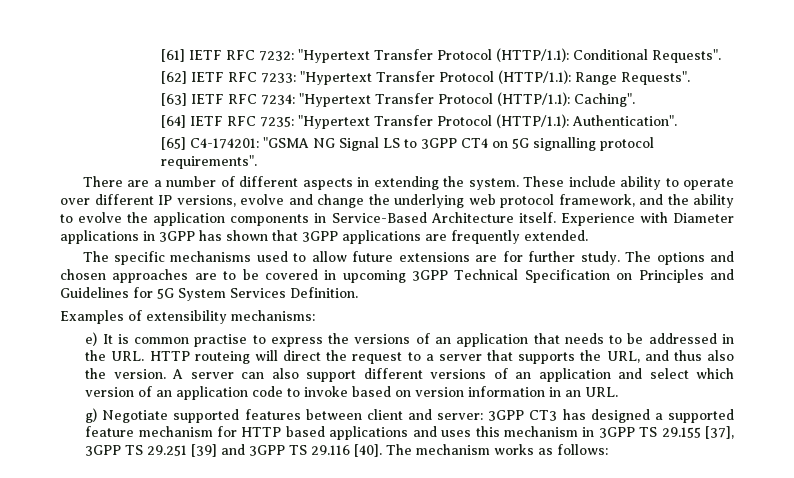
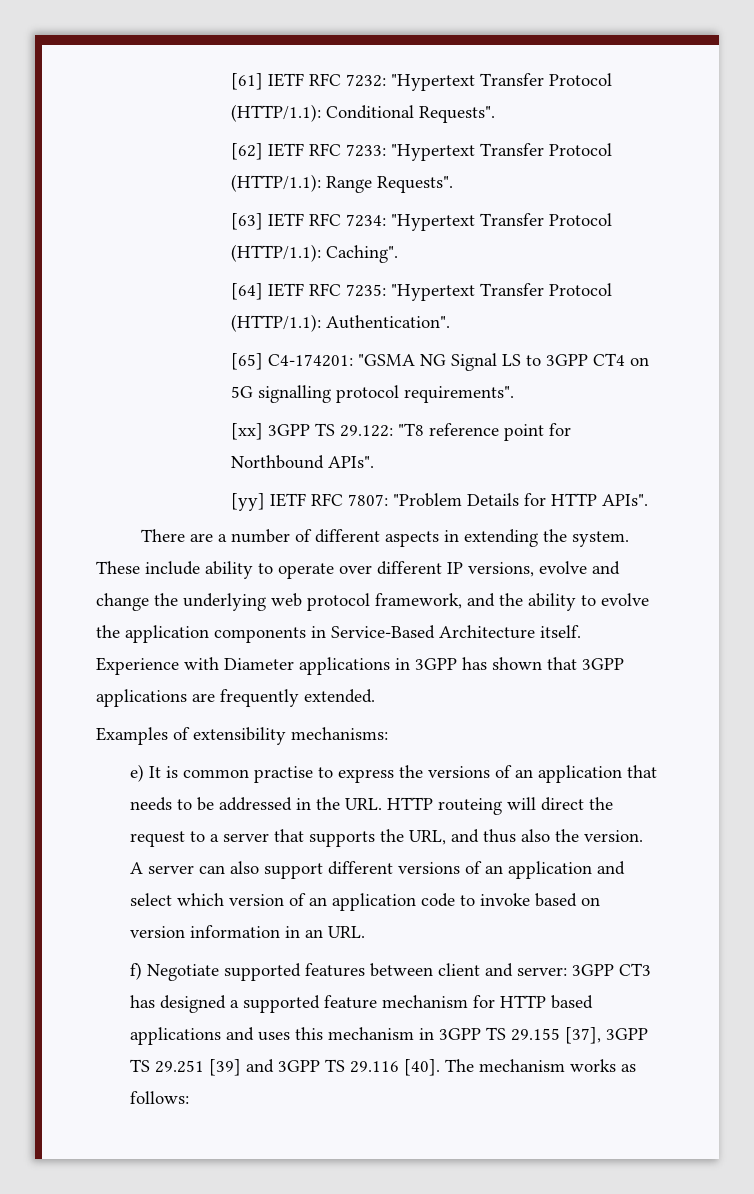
+ [xx] 3GPP TS 29.122: "T8 reference point for Northbound APIs".
+ [yy] IETF RFC 7807: "Problem Details for HTTP APIs".
- The specific mechanisms used to allow future extensions are for further study. The options and chosen approaches are to be covered in upcoming 3GPP Technical Specification on Principles and Guidelines for 5G System Services Definition.
- g) Negotiate supported features between client and server: 3GPP CT3 has designed a supported feature mechanism for HTTP based applications and uses this mechanism in 3GPP TS 29.155 [37], 3GPP TS 29.251 [39] and 3GPP TS 29.116 [40].
+ f) Negotiate supported features between client and server: 3GPP CT3 has designed a supported feature mechanism for HTTP based applications and uses this mechanism in 3GPP TS 29.155 [37], 3GPP TS 29.251 [39] and 3GPP TS 29.116 [40].

